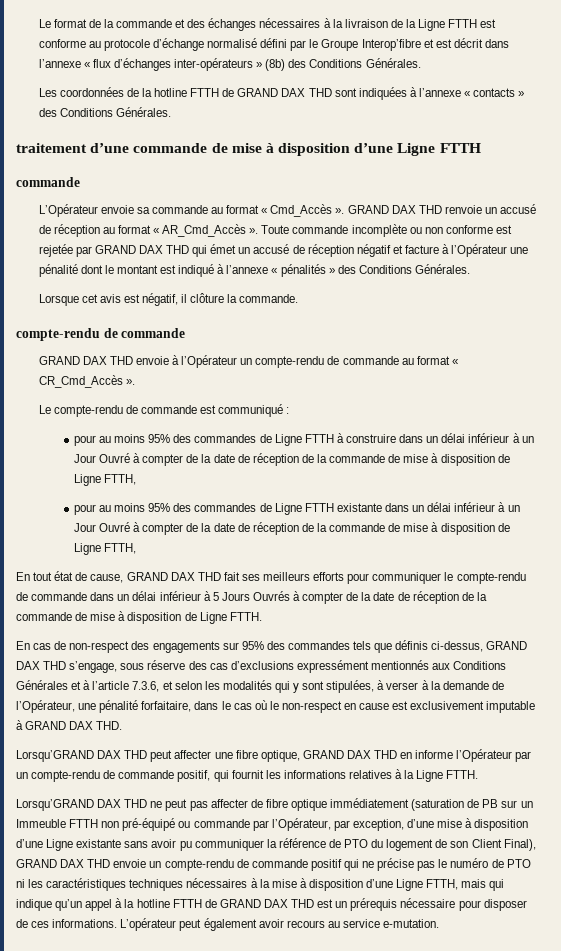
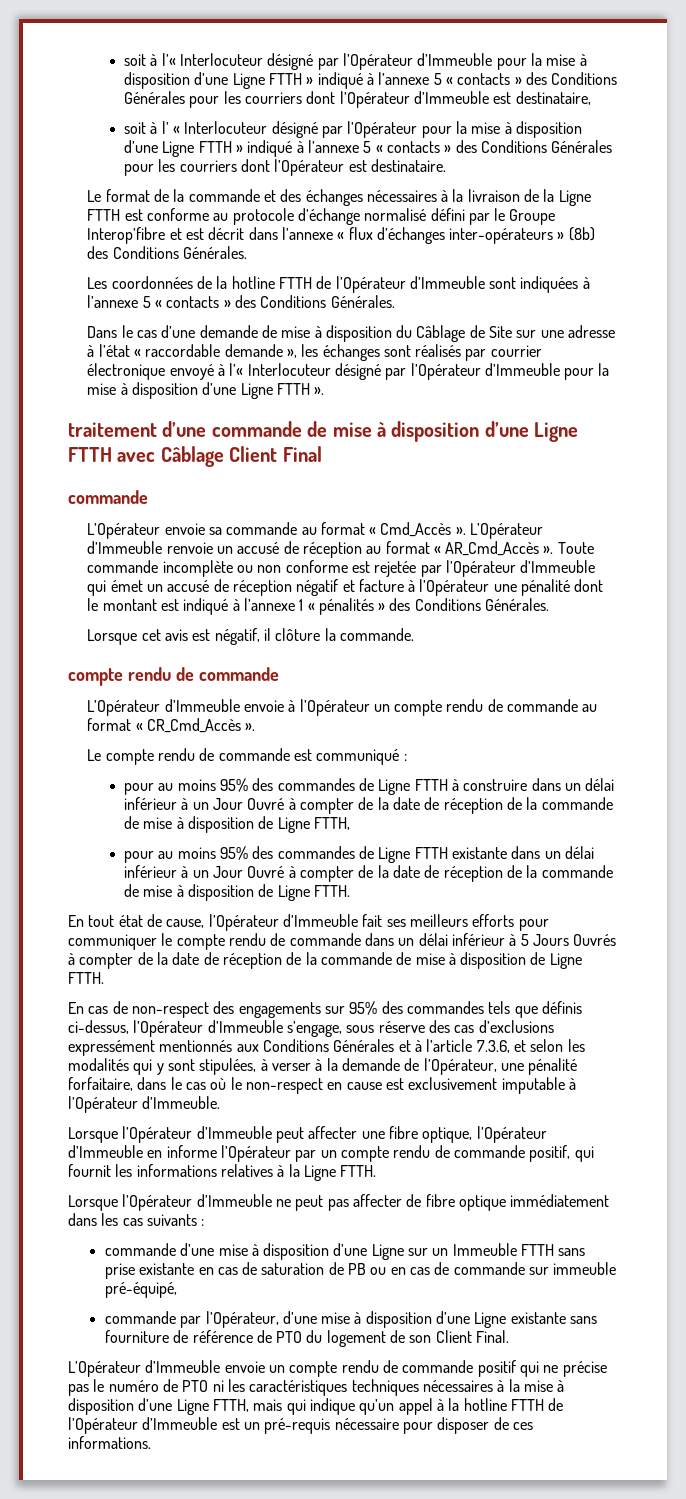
+ soit à l’« Interlocuteur désigné par l’Opérateur d’Immeuble pour la mise à disposition d’une Ligne FTTH » indiqué à l’annexe 5 « contacts » des Conditions Générales pour les courriers dont l’Opérateur d’Immeuble est destinataire,
+ soit à l’ « Interlocuteur désigné par l’Opérateur pour la mise à disposition d’une Ligne FTTH » indiqué à l’annexe 5 « contacts » des Conditions Générales pour les courriers dont l’Opérateur est destinataire.
- Les coordonnées de la hotline FTTH de GRAND DAX THD sont indiquées à l’annexe « contacts » des Conditions Générales.
+ Les coordonnées de la hotline FTTH de l’Opérateur d’Immeuble sont indiquées à l’annexe 5 « contacts » des Conditions Générales.
+ Dans le cas d’une demande de mise à disposition du Câblage de Site sur une adresse à l’état « raccordable demande », les échanges sont réalisés par courrier électronique envoyé à l’« Interlocuteur désigné par l’Opérateur d’Immeuble pour la mise à disposition d’une Ligne FTTH ».
- traitement d’une commande de mise à disposition d’une Ligne FTTH
+ traitement d’une commande de mise à disposition d’une Ligne FTTH avec Câblage Client Final
- GRAND DAX THD renvoie un accusé de réception au format « AR_Cmd_Accès ».
+ L’Opérateur d’Immeuble renvoie un accusé de réception au format « AR_Cmd_Accès ».
- Toute commande incomplète ou non conforme est rejetée par GRAND DAX THD qui émet un accusé de réception négatif et facture à l’Opérateur une pénalité dont le montant est indiqué à l’annexe « pénalités » des Conditions Générales.
+ Toute commande incomplète ou non conforme est rejetée par l’Opérateur d’Immeuble qui émet un accusé de réception négatif et facture à l’Opérateur une pénalité dont le montant est indiqué à l’annexe 1 « pénalités » des Conditions Générales.
  Lorsque cet avis est négatif, il clôture la commande.
- compte-rendu de commande
+ compte rendu de commande
- GRAND DAX THD envoie à l’Opérateur un compte-rendu de commande au format « CR_Cmd_Accès ».
+ L’Opérateur d’Immeuble envoie à l’Opérateur un compte rendu de commande au format « CR_Cmd_Accès ».
- Le compte-rendu de commande est communiqué :
+ Le compte rendu de commande est communiqué :
- pour au moins 95% des commandes de Ligne FTTH existante dans un délai inférieur à un Jour Ouvré à compter de la date de réception de la commande de mise à disposition de Ligne FTTH,
+ pour au moins 95% des commandes de Ligne FTTH existante dans un délai inférieur à un Jour Ouvré à compter de la date de réception de la commande de mise à disposition de Ligne FTTH.
- En tout état de cause, GRAND DAX THD fait ses meilleurs efforts pour communiquer le compte-rendu de commande dans un délai inférieur à 5 Jours Ouvrés à compter de la date de réception de la commande de mise à disposition de Ligne FTTH.
+ En tout état de cause, l’Opérateur d’Immeuble fait ses meilleurs efforts pour communiquer le compte rendu de commande dans un délai inférieur à 5 Jours Ouvrés à compter de la date de réception de la commande de mise à disposition de Ligne FTTH.
- En cas de non-respect des engagements sur 95% des commandes tels que définis ci-dessus, GRAND DAX THD s’engage, sous réserve des cas d’exclusions expressément mentionnés aux Conditions Générales et à l’article 7.3.6, et selon les modalités qui y sont stipulées, à verser à la demande de l’Opérateur, une pénalité forfaitaire, dans le cas où le non-respect en cause est exclusivement imputable à GRAND DAX THD.
- Lorsqu’GRAND DAX THD peut affecter une fibre optique, GRAND DAX THD en informe l’Opérateur par un compte-rendu de commande positif, qui fournit les informations relatives à la Ligne FTTH.
+ En cas de non-respect des engagements sur 95% des commandes tels que définis ci-dessus, l’Opérateur d’Immeuble s’engage, sous réserve des cas d’exclusions expressément mentionnés aux Conditions Générales et à l’article 7.3.6, et selon les modalités qui y sont stipulées, à verser à la demande de l’Opérateur, une pénalité forfaitaire, dans le cas où le non-respect en cause est exclusivement imputable à l’Opérateur d’Immeuble.
+ Lorsque l’Opérateur d’Immeuble peut affecter une fibre optique, l’Opérateur d’Immeuble en informe l’Opérateur par un compte rendu de commande positif, qui fournit les informations relatives à la Ligne FTTH.
- Lorsqu’GRAND DAX THD ne peut pas affecter de fibre optique immédiatement (saturation de PB sur un Immeuble FTTH non pré-équipé ou commande par l’Opérateur, par exception, d’une mise à disposition d’une Ligne existante sans avoir pu communiquer la référence de PTO du logement de son Client Final), GRAND DAX THD envoie un compte-rendu de commande positif qui ne précise pas le numéro de PTO ni les caractéristiques techniques nécessaires à la mise à disposition d’une Ligne FTTH, mais qui indique qu’un appel à la hotline FTTH de GRAND DAX THD est un prérequis nécessaire pour disposer de ces informations. L’opérateur peut également avoir recours au service e-mutation.
+ Lorsque l’Opérateur d’Immeuble ne peut pas affecter de fibre optique immédiatement dans les cas suivants :
+ commande d’une mise à disposition d’une Ligne sur un Immeuble FTTH sans prise existante en cas de saturation de PB ou en cas de commande sur immeuble pré-équipé,
+ commande par l’Opérateur, d’une mise à disposition d’une Ligne existante sans fourniture de référence de PTO du logement de son Client Final.
+ L’Opérateur d’Immeuble envoie un compte rendu de commande positif qui ne précise pas le numéro de PTO ni les caractéristiques techniques nécessaires à la mise à disposition d’une Ligne FTTH, mais qui indique qu’un appel à la hotline FTTH de l’Opérateur d’Immeuble est un pré-requis nécessaire pour disposer de ces informations.

